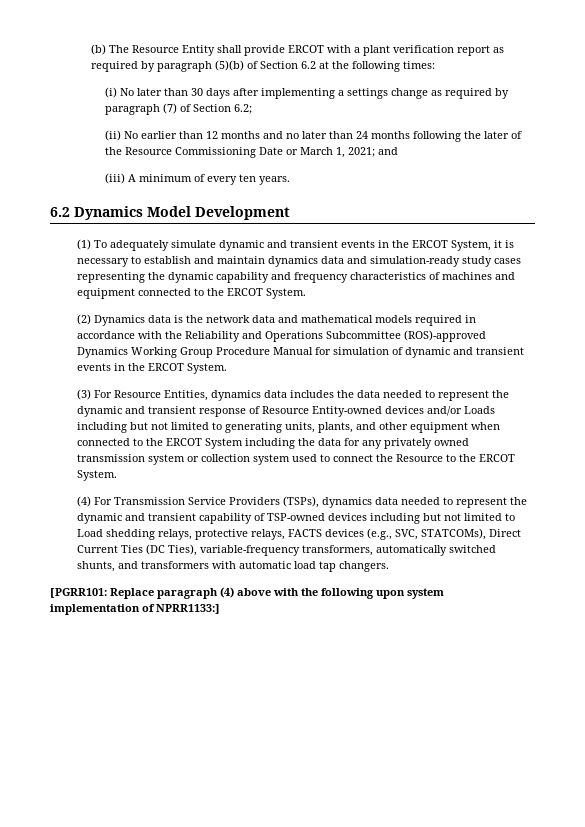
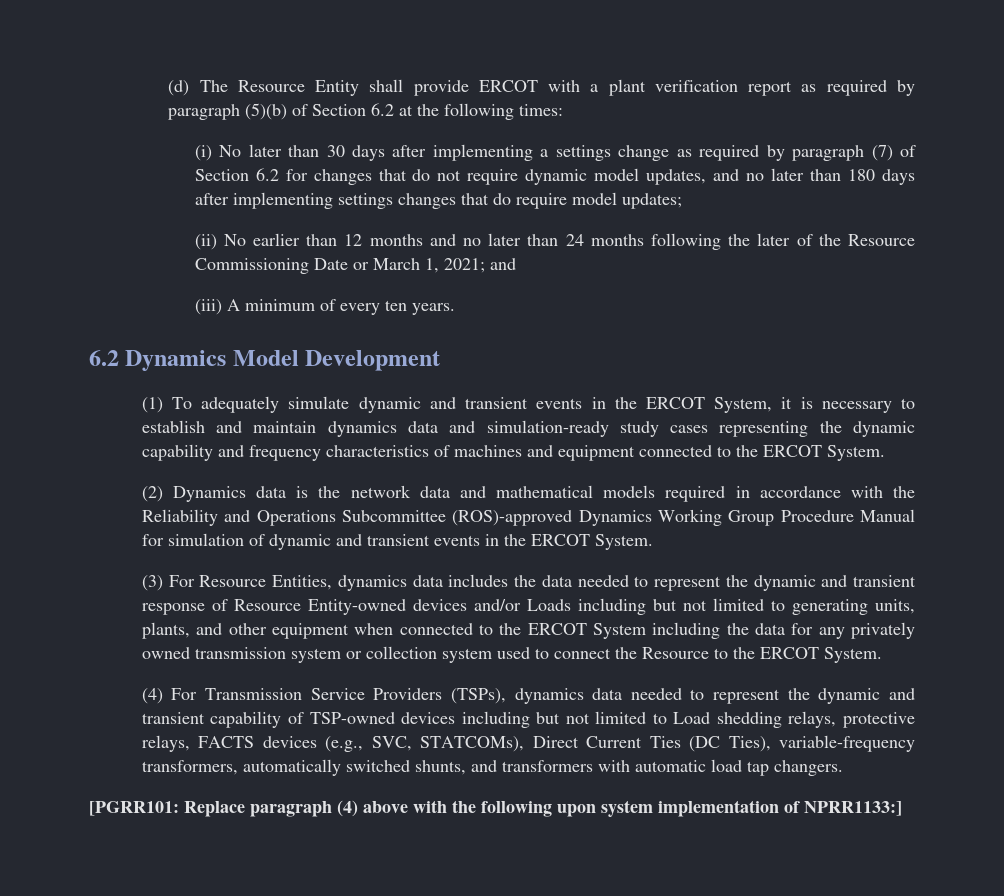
- (b) The Resource Entity shall provide ERCOT with a plant verification report as required by paragraph (5)(b) of Section 6.2 at the following times:
+ (d) The Resource Entity shall provide ERCOT with a plant verification report as required by paragraph (5)(b) of Section 6.2 at the following times:
- (i) No later than 30 days after implementing a settings change as required by paragraph (7) of Section 6.2;
+ (i) No later than 30 days after implementing a settings change as required by paragraph (7) of Section 6.2 for changes that do not require dynamic model updates, and no later than 180 days after implementing settings changes that do require model updates;

